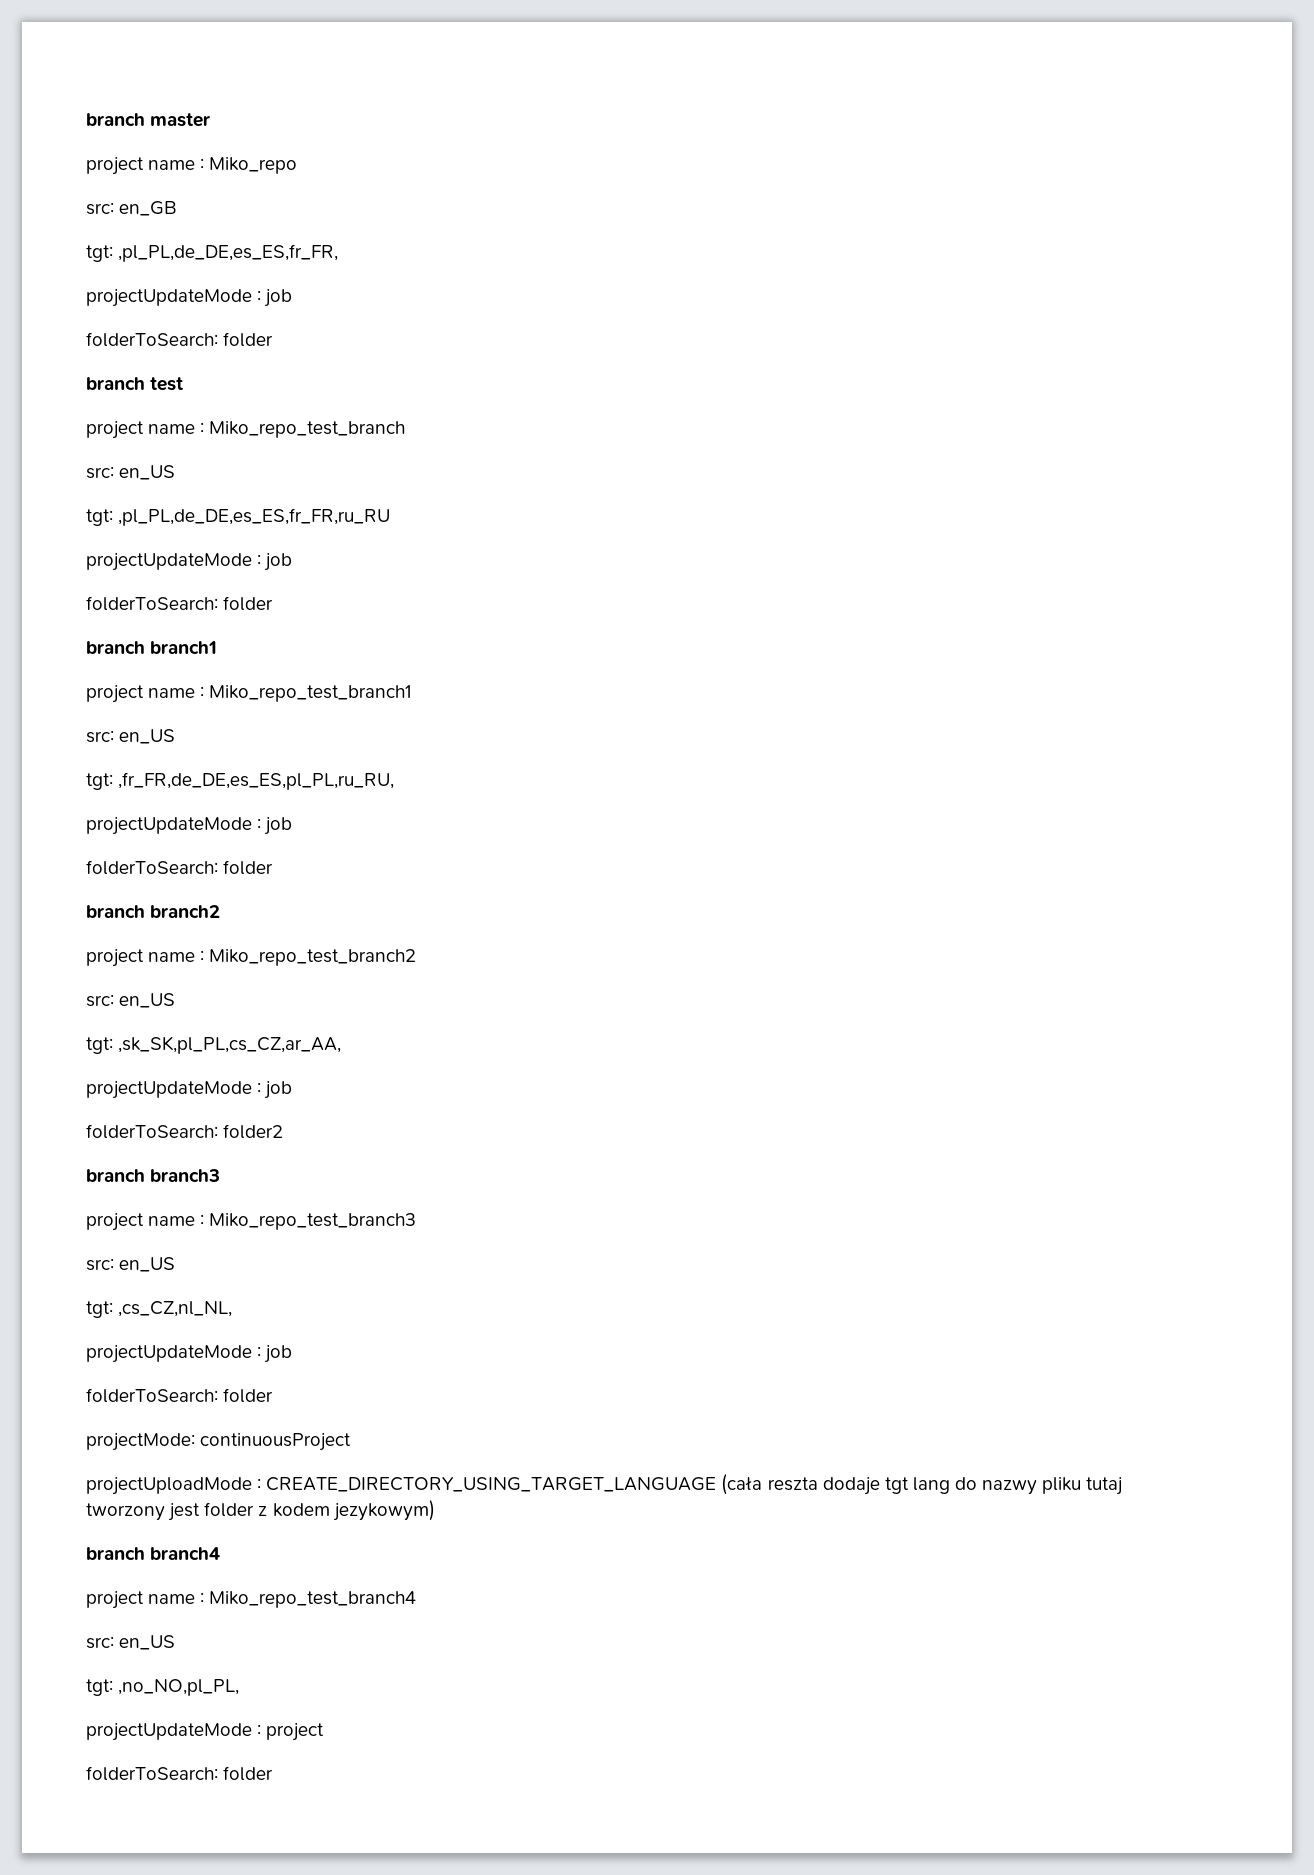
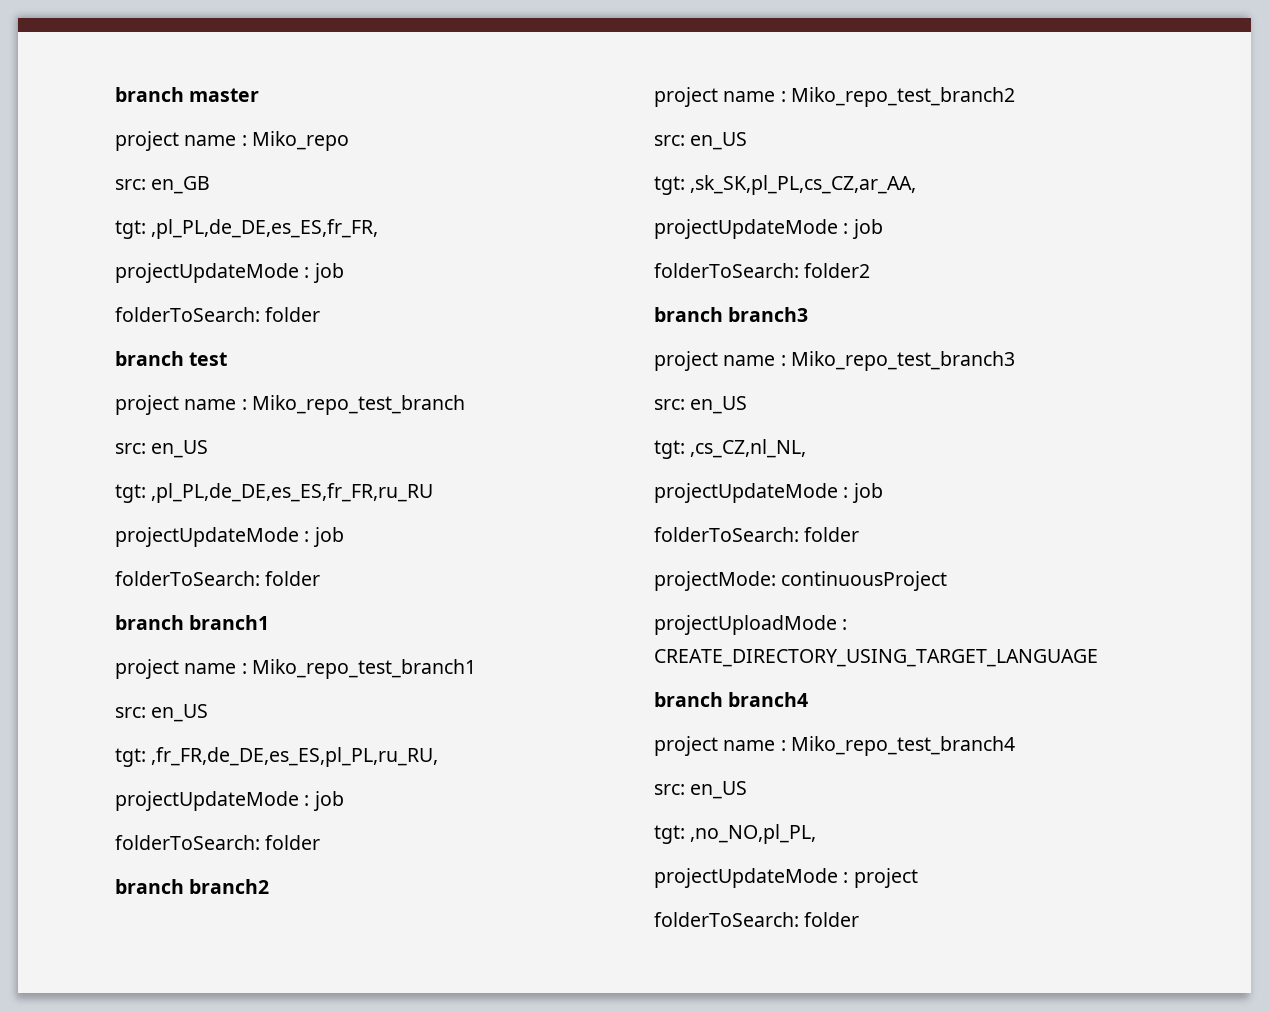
- projectUploadMode : CREATE_DIRECTORY_USING_TARGET_LANGUAGE (cała reszta dodaje tgt lang do nazwy pliku tutaj tworzony jest folder z kodem jezykowym)
+ projectUploadMode : CREATE_DIRECTORY_USING_TARGET_LANGUAGE

